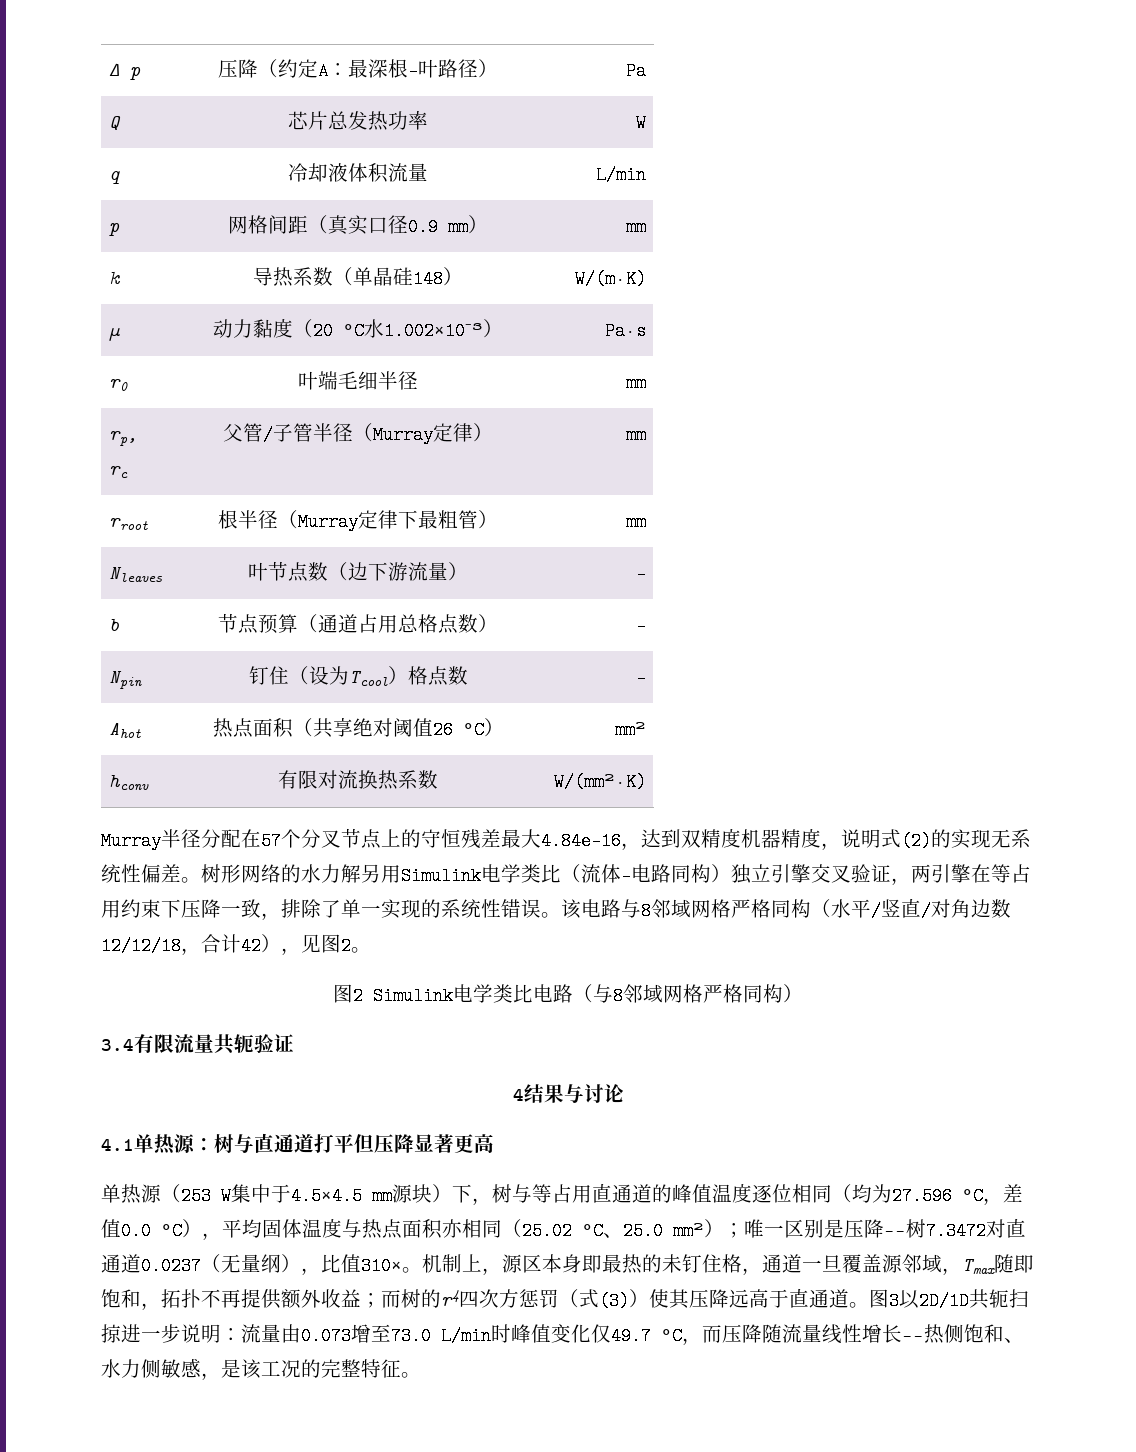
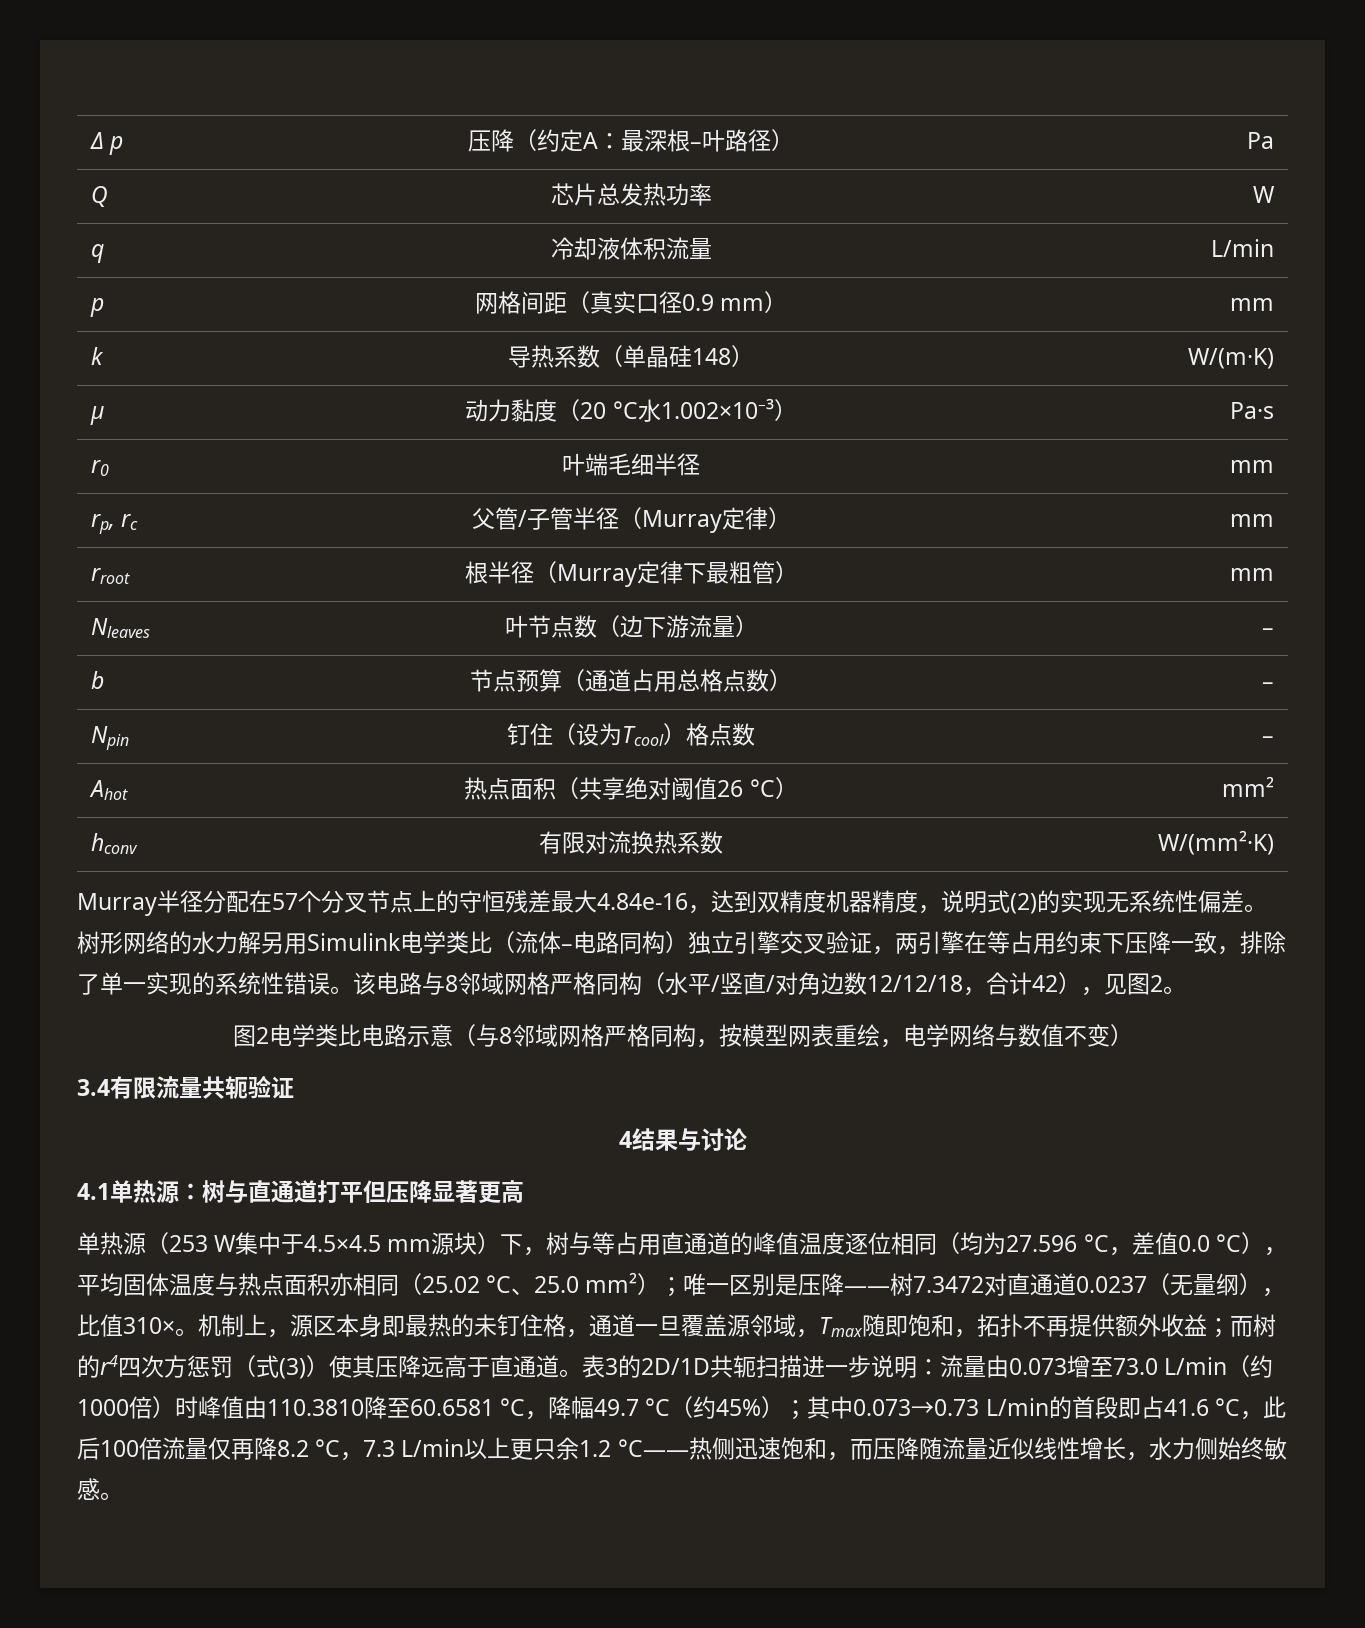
- 图2 Simulink电学类比电路（与8邻域网格严格同构）
+ 图2电学类比电路示意（与8邻域网格严格同构，按模型网表重绘，电学网络与数值不变）
- 图3以2D/1D共轭扫掠进一步说明：流量由0.073增至73.0 L/min时峰值变化仅49.7 °C，而压降随流量线性增长——热侧饱和、水力侧敏感，是该工况的完整特征。
+ 表3的2D/1D共轭扫描进一步说明：流量由0.073增至73.0 L/min（约1000倍）时峰值由110.3810降至60.6581 °C，降幅49.7 °C（约45%）；其中0.073→0.73 L/min的首段即占41.6 °C，此后100倍流量仅再降8.2 °C，7.3 L/min以上更只余1.2 °C——热侧迅速饱和，而压降随流量近似线性增长，水力侧始终敏感。

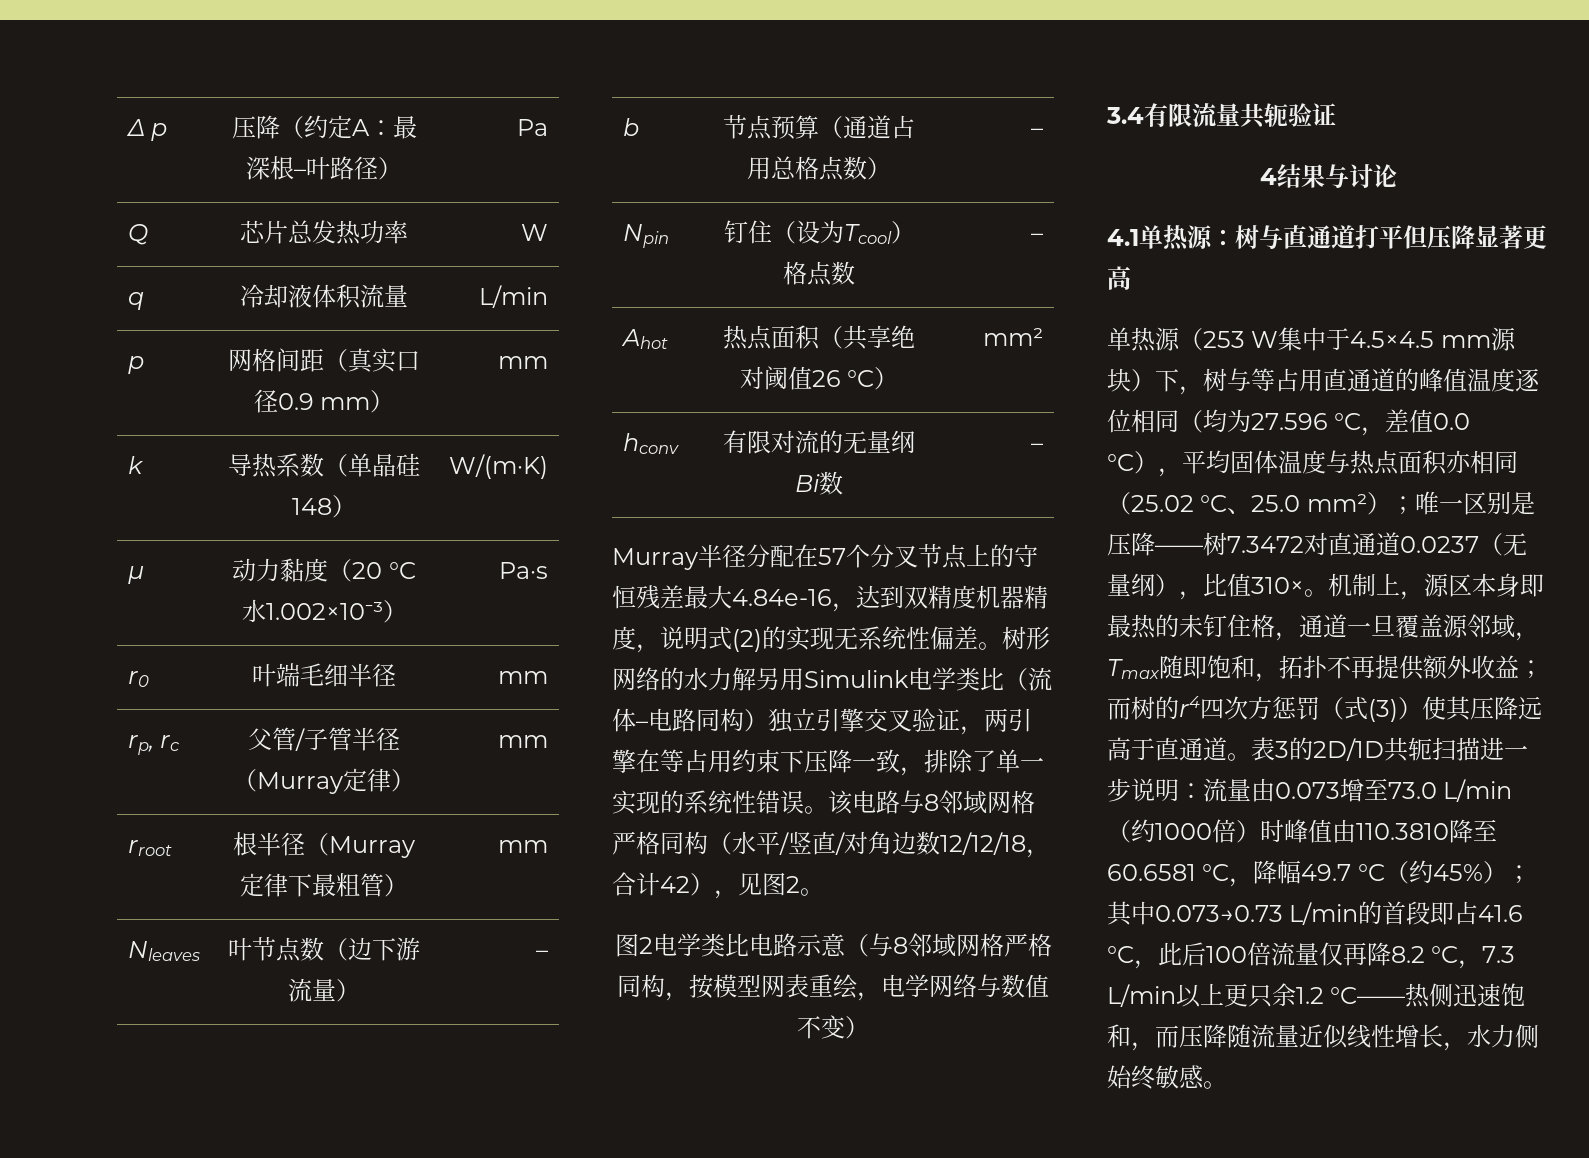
- hconv | 有限对流换热系数 | W/(mm²·K)
+ hconv | 有限对流的无量纲Bi数 | –

